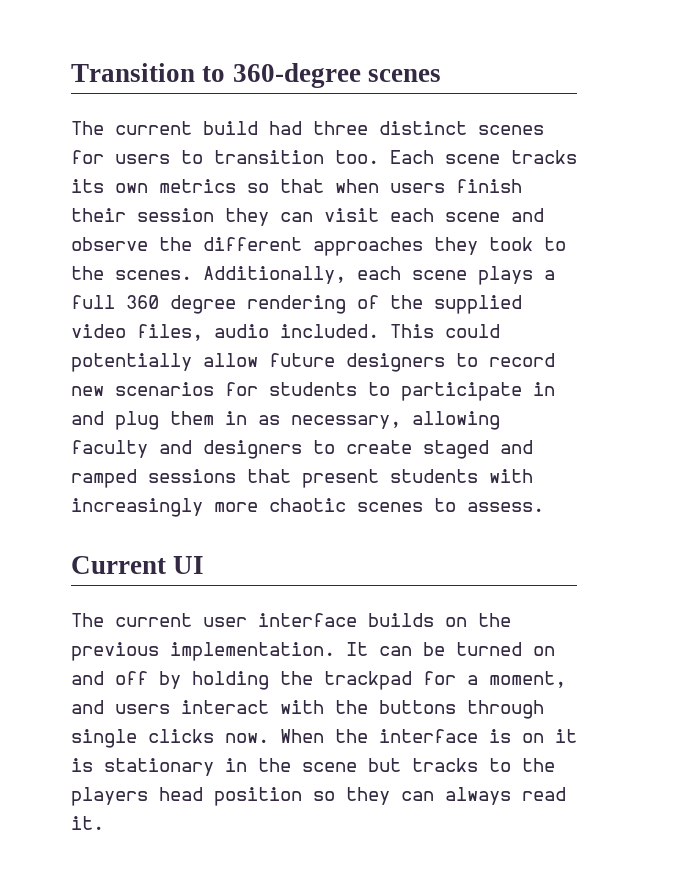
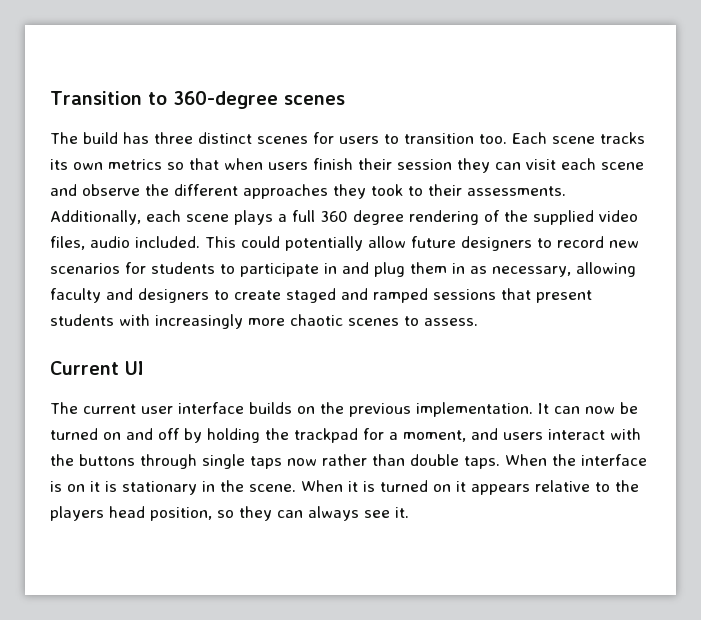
- The current build had three distinct scenes for users to transition too.
+ The build has three distinct scenes for users to transition too.
- Each scene tracks its own metrics so that when users finish their session they can visit each scene and observe the different approaches they took to the scenes.
+ Each scene tracks its own metrics so that when users finish their session they can visit each scene and observe the different approaches they took to their assessments.
- It can be turned on and off by holding the trackpad for a moment, and users interact with the buttons through single clicks now.
+ It can now be turned on and off by holding the trackpad for a moment, and users interact with the buttons through single taps now rather than double taps.
- When the interface is on it is stationary in the scene but tracks to the players head position so they can always read it.
+ When the interface is on it is stationary in the scene. When it is turned on it appears relative to the players head position, so they can always see it.

